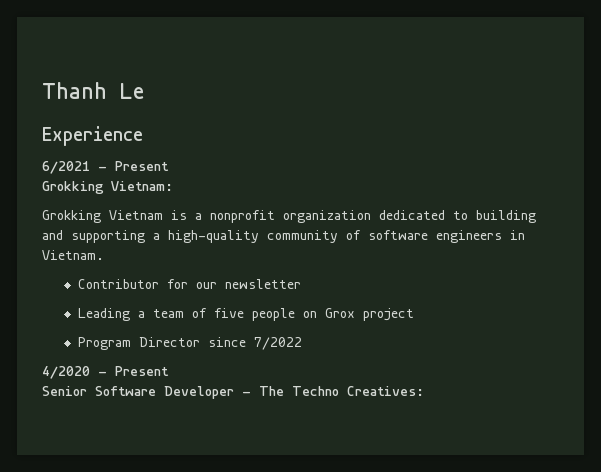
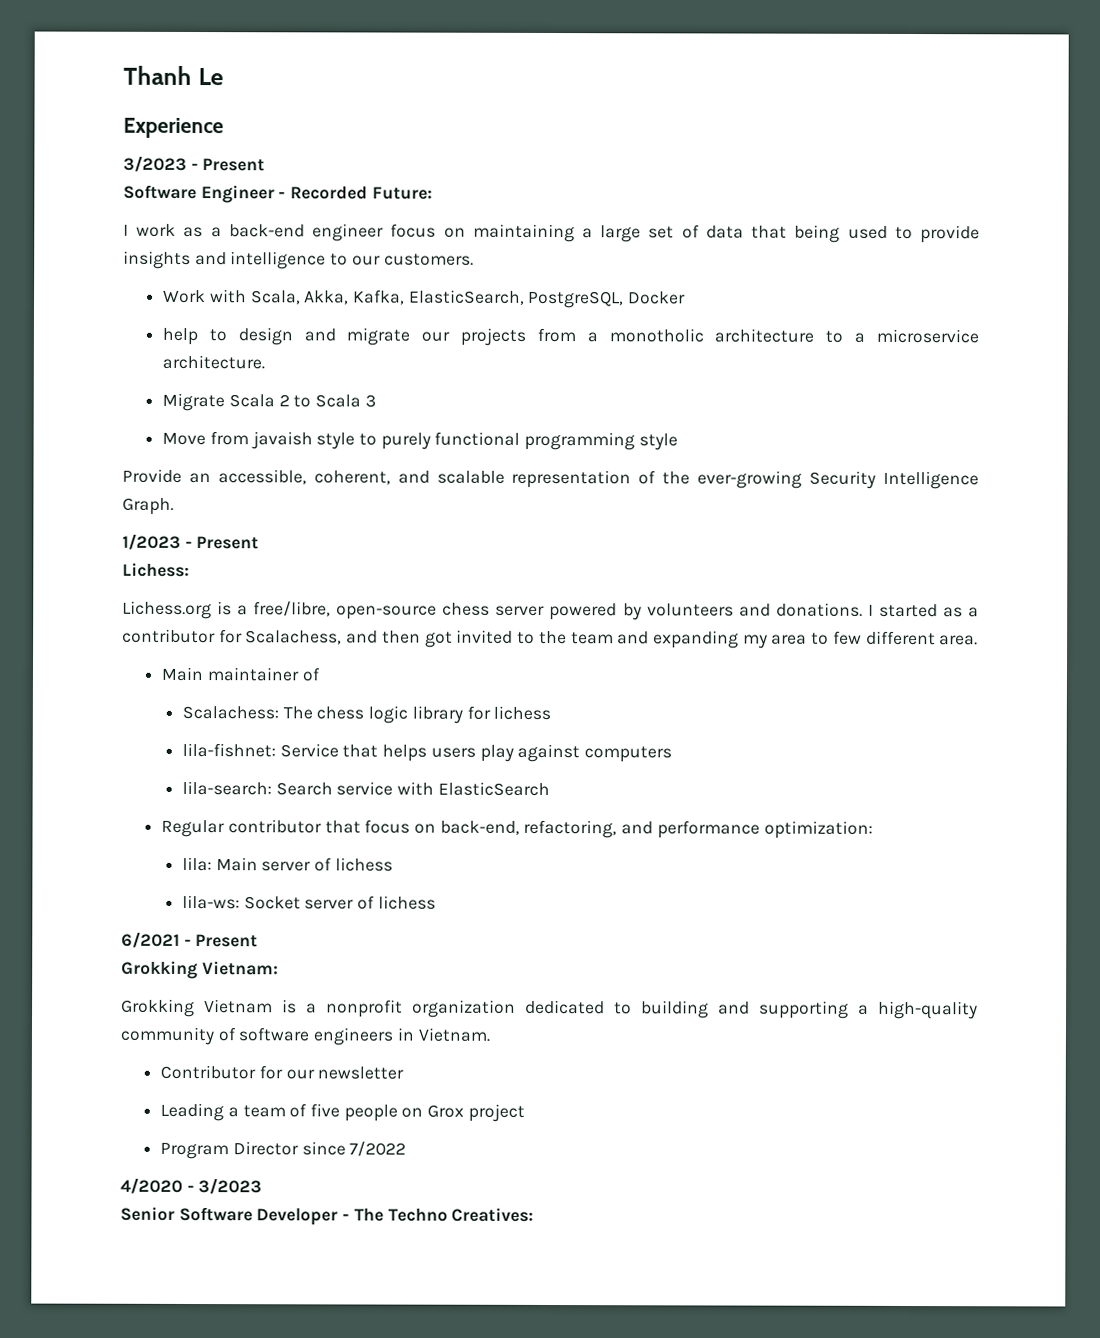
+ 3/2023 - Present
+ Software Engineer - Recorded Future:
+ I work as a back-end engineer focus on maintaining a large set of data that being used to provide insights and intelligence to our customers.
+ Work with Scala, Akka, Kafka, ElasticSearch, PostgreSQL, Docker
+ help to design and migrate our projects from a monotholic architecture to a microservice architecture.
+ Migrate Scala 2 to Scala 3
+ Move from javaish style to purely functional programming style
+ Provide an accessible, coherent, and scalable representation of the ever-growing Security Intelligence Graph.
+ 1/2023 - Present
+ Lichess:
+ Lichess.org is a free/libre, open-source chess server powered by volunteers and donations. I started as a contributor for Scalachess, and then got invited to the team and expanding my area to few different area.
+ Main maintainer of
+ Scalachess: The chess logic library for lichess
+ lila-fishnet: Service that helps users play against computers
+ lila-search: Search service with ElasticSearch
+ Regular contributor that focus on back-end, refactoring, and performance optimization:
+ lila: Main server of lichess
+ lila-ws: Socket server of lichess
- 4/2020 - Present
+ 4/2020 - 3/2023

